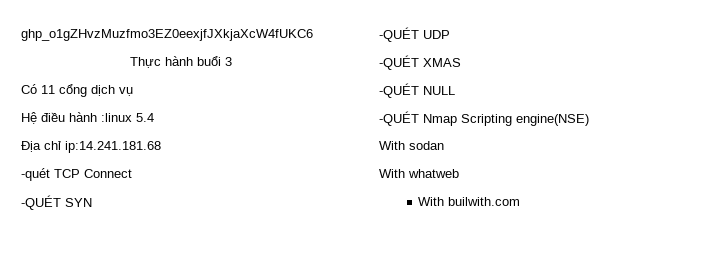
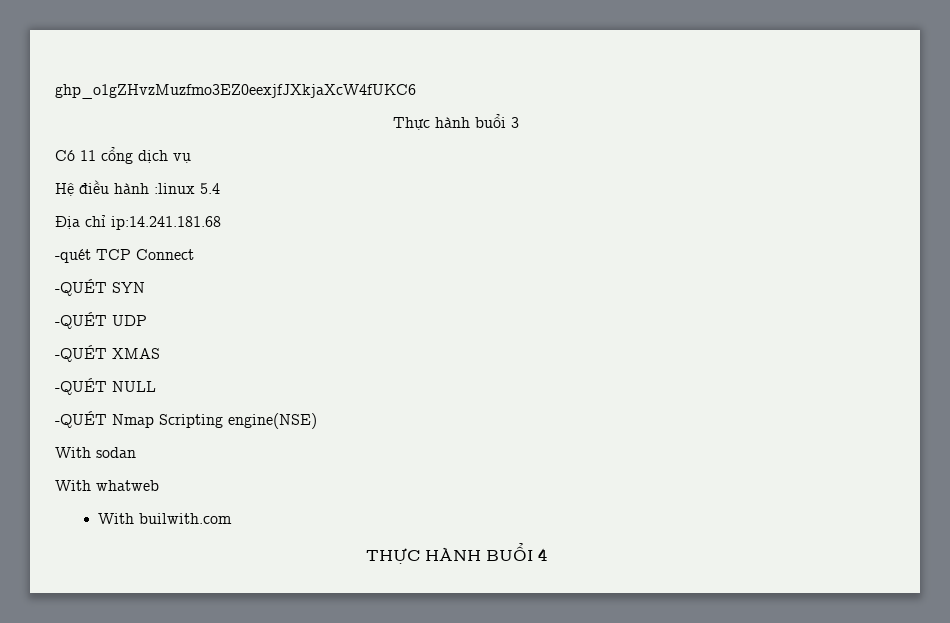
+ THỰC HÀNH BUỔI 4

